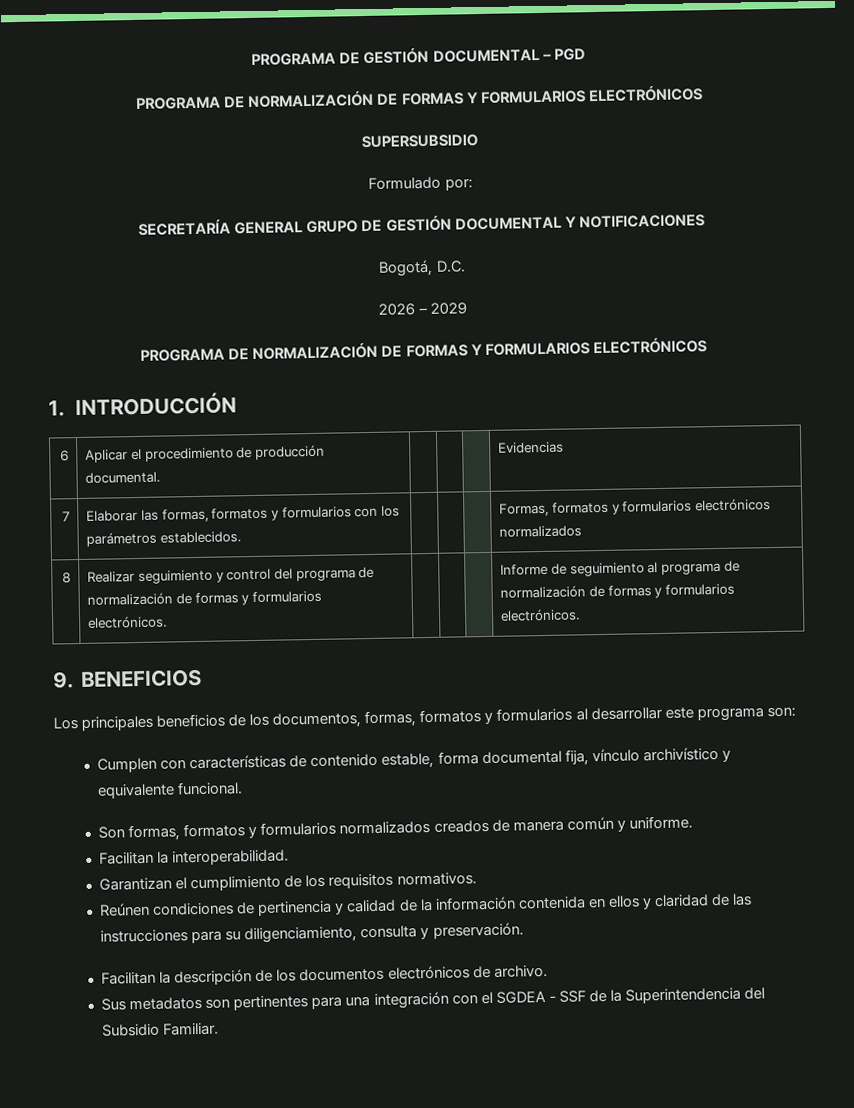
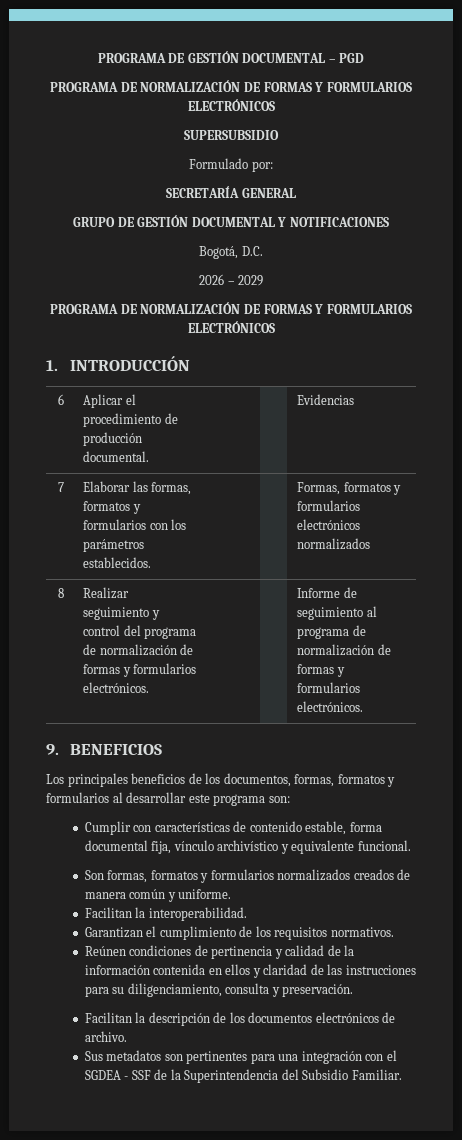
- SECRETARÍA GENERAL GRUPO DE GESTIÓN DOCUMENTAL Y NOTIFICACIONES
+ SECRETARÍA GENERAL
+ GRUPO DE GESTIÓN DOCUMENTAL Y NOTIFICACIONES
- Cumplen con características de contenido estable, forma documental fija, vínculo archivístico y equivalente funcional.
+ Cumplir con características de contenido estable, forma documental fija, vínculo archivístico y equivalente funcional.

